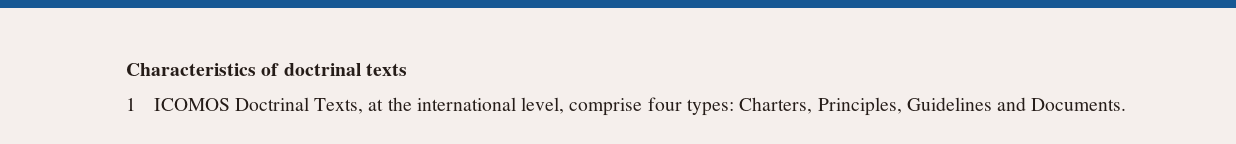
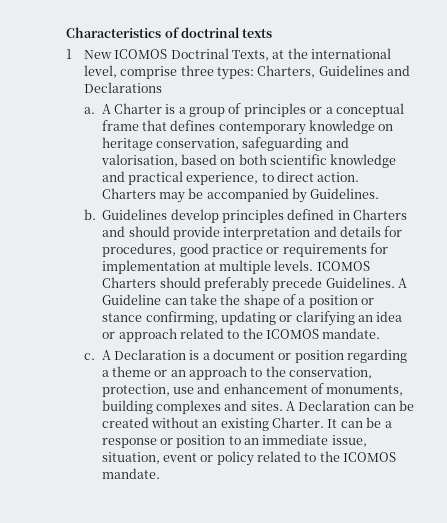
- 1 ICOMOS Doctrinal Texts, at the international level, comprise four types: Charters, Principles, Guidelines and Documents.
+ 1 New ICOMOS Doctrinal Texts, at the international level, comprise three types: Charters, Guidelines and Declarations
+ a. A Charter is a group of principles or a conceptual frame that defines contemporary knowledge on heritage conservation, safeguarding and valorisation, based on both scientific knowledge and practical experience, to direct action. Charters may be accompanied by Guidelines.
+ b. Guidelines develop principles defined in Charters and should provide interpretation and details for procedures, good practice or requirements for implementation at multiple levels. ICOMOS Charters should preferably precede Guidelines. A Guideline can take the shape of a position or stance confirming, updating or clarifying an idea or approach related to the ICOMOS mandate.
+ c. A Declaration is a document or position regarding a theme or an approach to the conservation, protection, use and enhancement of monuments, building complexes and sites. A Declaration can be created without an existing Charter. It can be a response or position to an immediate issue, situation, event or policy related to the ICOMOS mandate.

